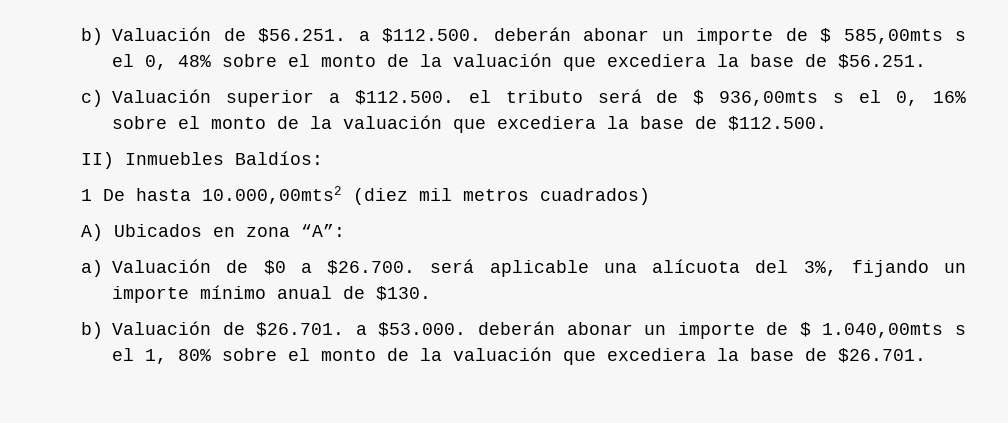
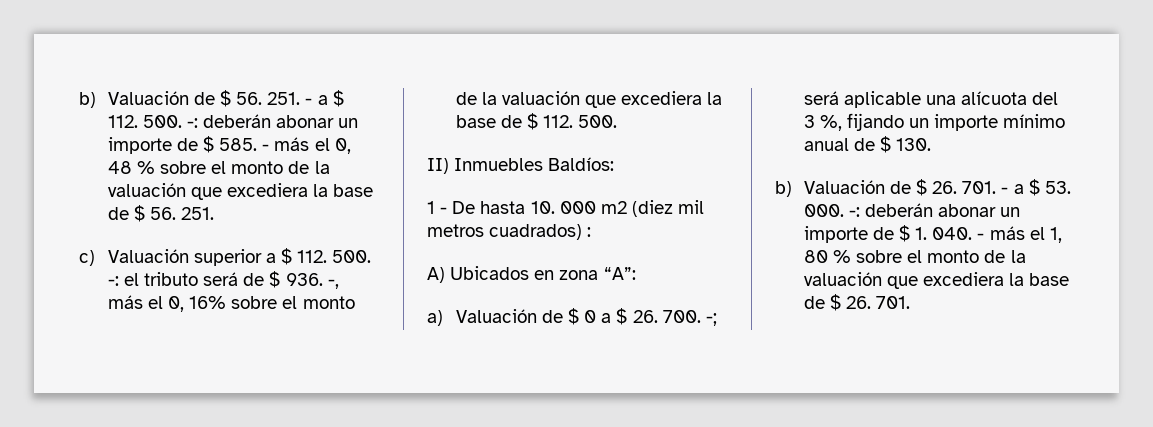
- b) Valuación de $56.251. a $112.500. deberán abonar un importe de $ 585,00mts s el 0, 48% sobre el monto de la valuación que excediera la base de $56.251.
+ b) Valuación de $ 56. 251. - a $ 112. 500. -: deberán abonar un importe de $ 585. - más el 0, 48 % sobre el monto de la valuación que excediera la base de $ 56. 251.
- c) Valuación superior a $112.500. el tributo será de $ 936,00mts s el 0, 16% sobre el monto de la valuación que excediera la base de $112.500.
+ c) Valuación superior a $ 112. 500. -: el tributo será de $ 936. -, más el 0, 16% sobre el monto de la valuación que excediera la base de $ 112. 500.
- 1 De hasta 10.000,00mts2 (diez mil metros cuadrados)
+ 1 - De hasta 10. 000 m2 (diez mil metros cuadrados) :
- a) Valuación de $0 a $26.700. será aplicable una alícuota del 3%, fijando un importe mínimo anual de $130.
- b) Valuación de $26.701. a $53.000. deberán abonar un importe de $ 1.040,00mts s el 1, 80% sobre el monto de la valuación que excediera la base de $26.701.
+ a) Valuación de $ 0 a $ 26. 700. -; será aplicable una alícuota del 3 %, fijando un importe mínimo anual de $ 130.
+ b) Valuación de $ 26. 701. - a $ 53. 000. -: deberán abonar un importe de $ 1. 040. - más el 1, 80 % sobre el monto de la valuación que excediera la base de $ 26. 701.

